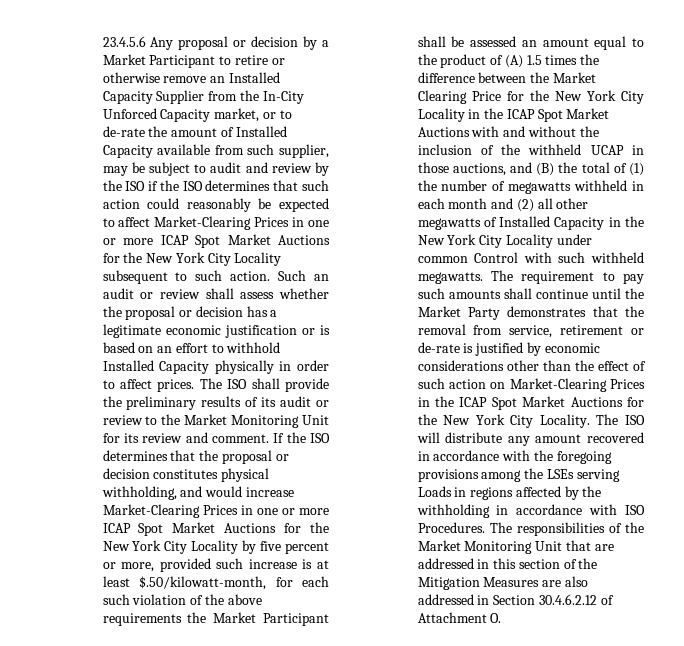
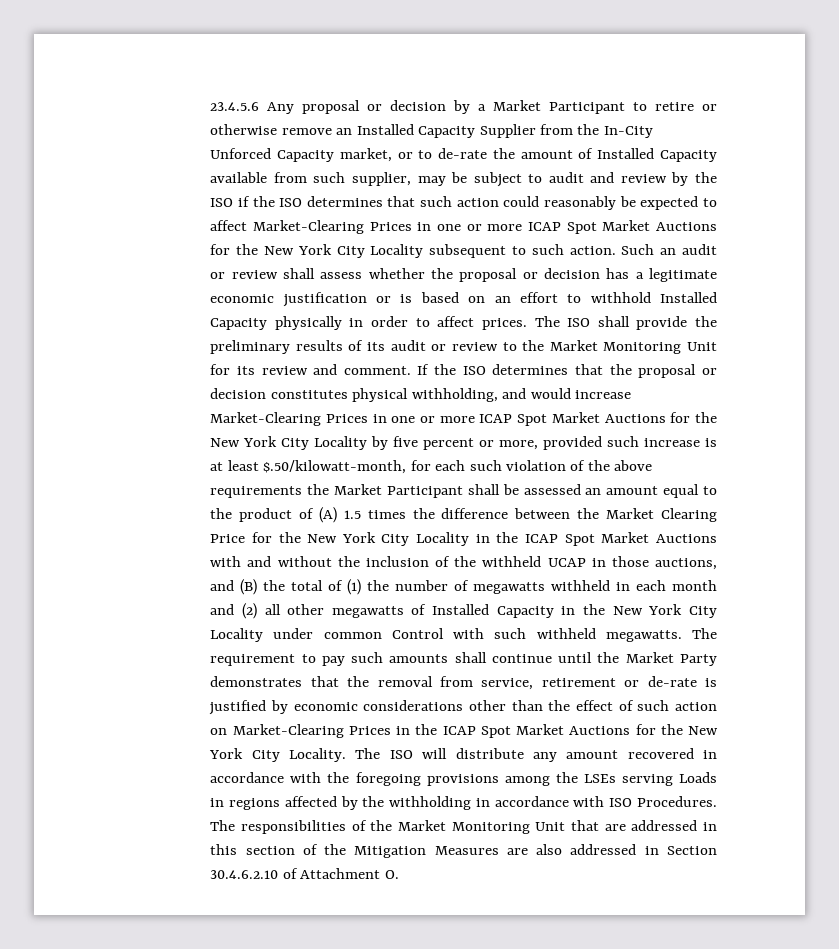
- The responsibilities of the Market Monitoring Unit that are addressed in this section of the Mitigation Measures are also addressed in Section 30.4.6.2.12 of Attachment O.
+ The responsibilities of the Market Monitoring Unit that are addressed in this section of the Mitigation Measures are also addressed in Section 30.4.6.2.10 of Attachment O.

